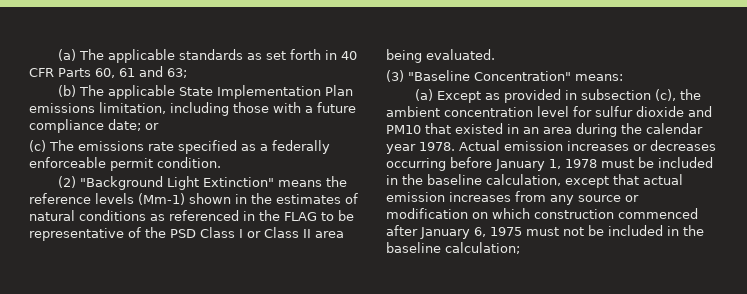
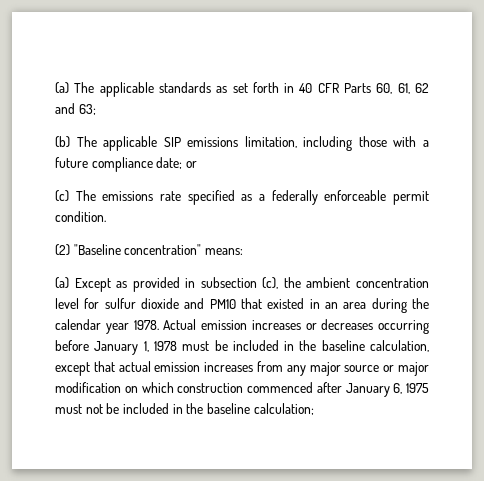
- (a) The applicable standards as set forth in 40 CFR Parts 60, 61 and 63;
+ (a) The applicable standards as set forth in 40 CFR Parts 60, 61, 62 and 63;
- (b) The applicable State Implementation Plan emissions limitation, including those with a future compliance date; or
+ (b) The applicable SIP emissions limitation, including those with a future compliance date; or
- (2) "Background Light Extinction" means the reference levels (Mm-1) shown in the estimates of natural conditions as referenced in the FLAG to be representative of the PSD Class I or Class II area being evaluated.
- (3) "Baseline Concentration" means:
+ (2) "Baseline concentration" means:
- Actual emission increases or decreases occurring before January 1, 1978 must be included in the baseline calculation, except that actual emission increases from any source or modification on which construction commenced after January 6, 1975 must not be included in the baseline calculation;
+ Actual emission increases or decreases occurring before January 1, 1978 must be included in the baseline calculation, except that actual emission increases from any major source or major modification on which construction commenced after January 6, 1975 must not be included in the baseline calculation;

